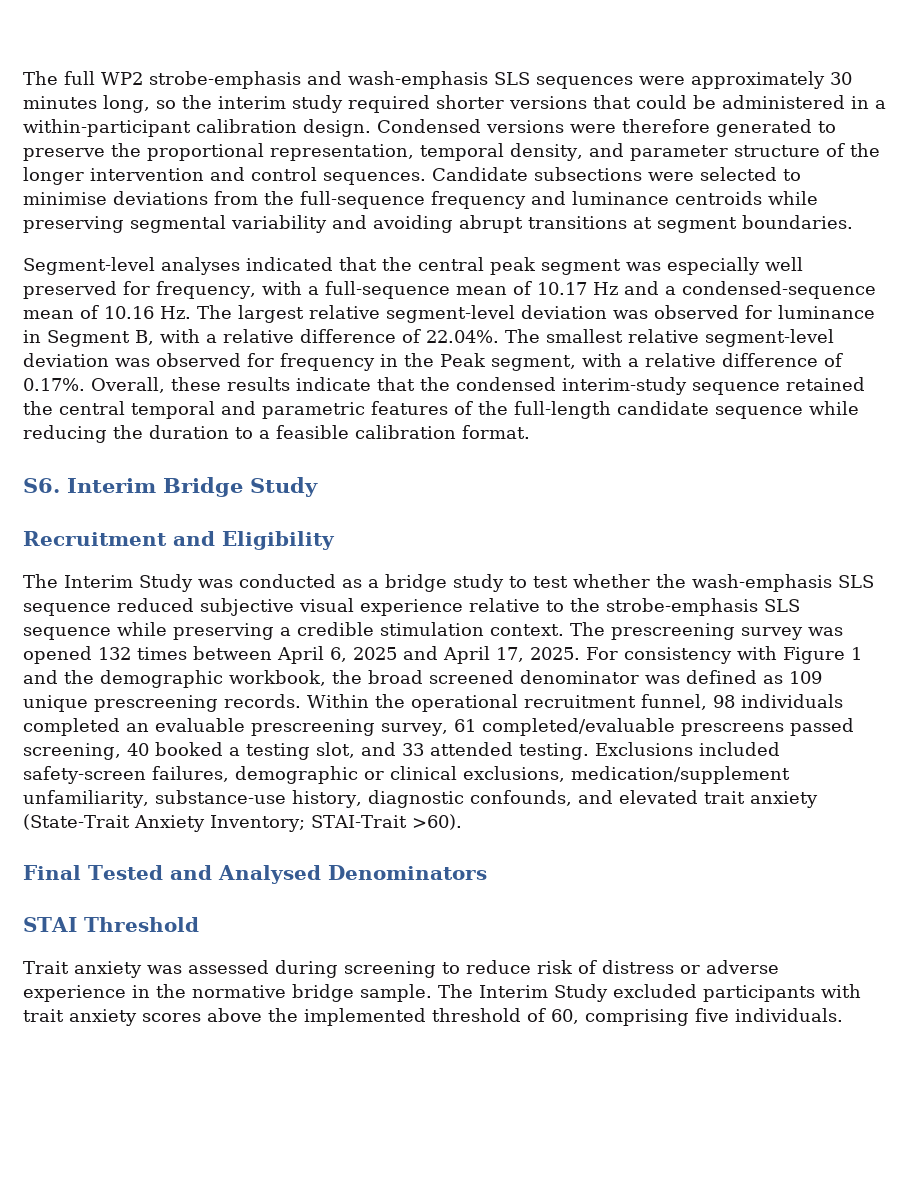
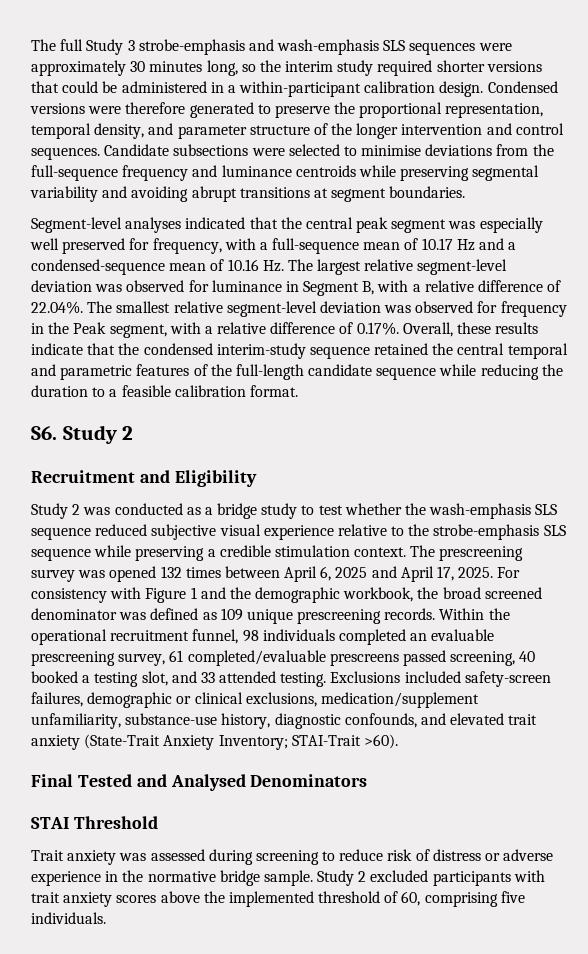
- The full WP2 strobe-emphasis and wash-emphasis SLS sequences were approximately 30 minutes long, so the interim study required shorter versions that could be administered in a within-participant calibration design.
+ The full Study 3 strobe-emphasis and wash-emphasis SLS sequences were approximately 30 minutes long, so the interim study required shorter versions that could be administered in a within-participant calibration design.
- S6. Interim Bridge Study
+ S6. Study 2
- The Interim Study was conducted as a bridge study to test whether the wash-emphasis SLS sequence reduced subjective visual experience relative to the strobe-emphasis SLS sequence while preserving a credible stimulation context.
+ Study 2 was conducted as a bridge study to test whether the wash-emphasis SLS sequence reduced subjective visual experience relative to the strobe-emphasis SLS sequence while preserving a credible stimulation context.
- The Interim Study excluded participants with trait anxiety scores above the implemented threshold of 60, comprising five individuals.
+ Study 2 excluded participants with trait anxiety scores above the implemented threshold of 60, comprising five individuals.

